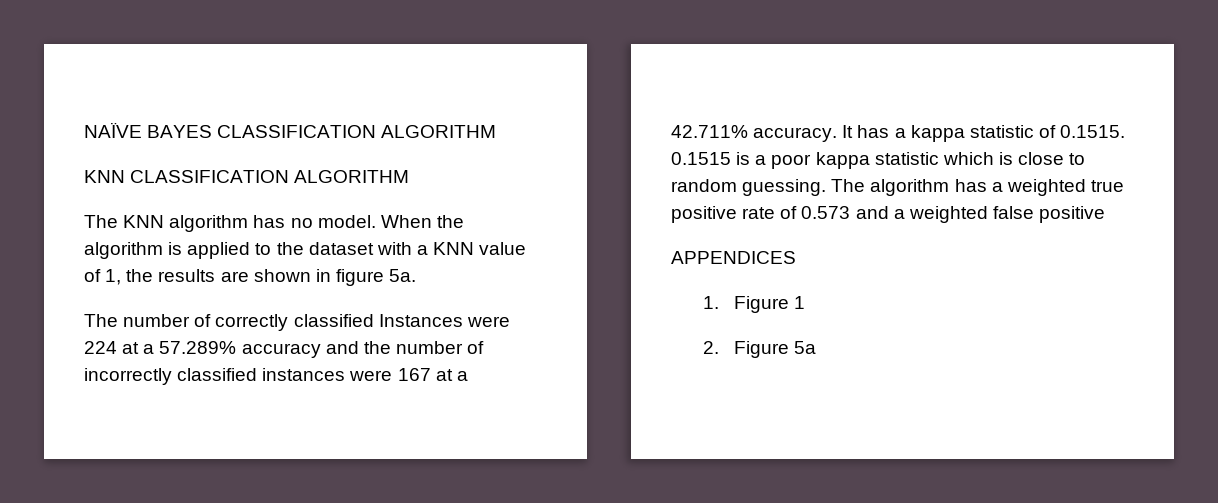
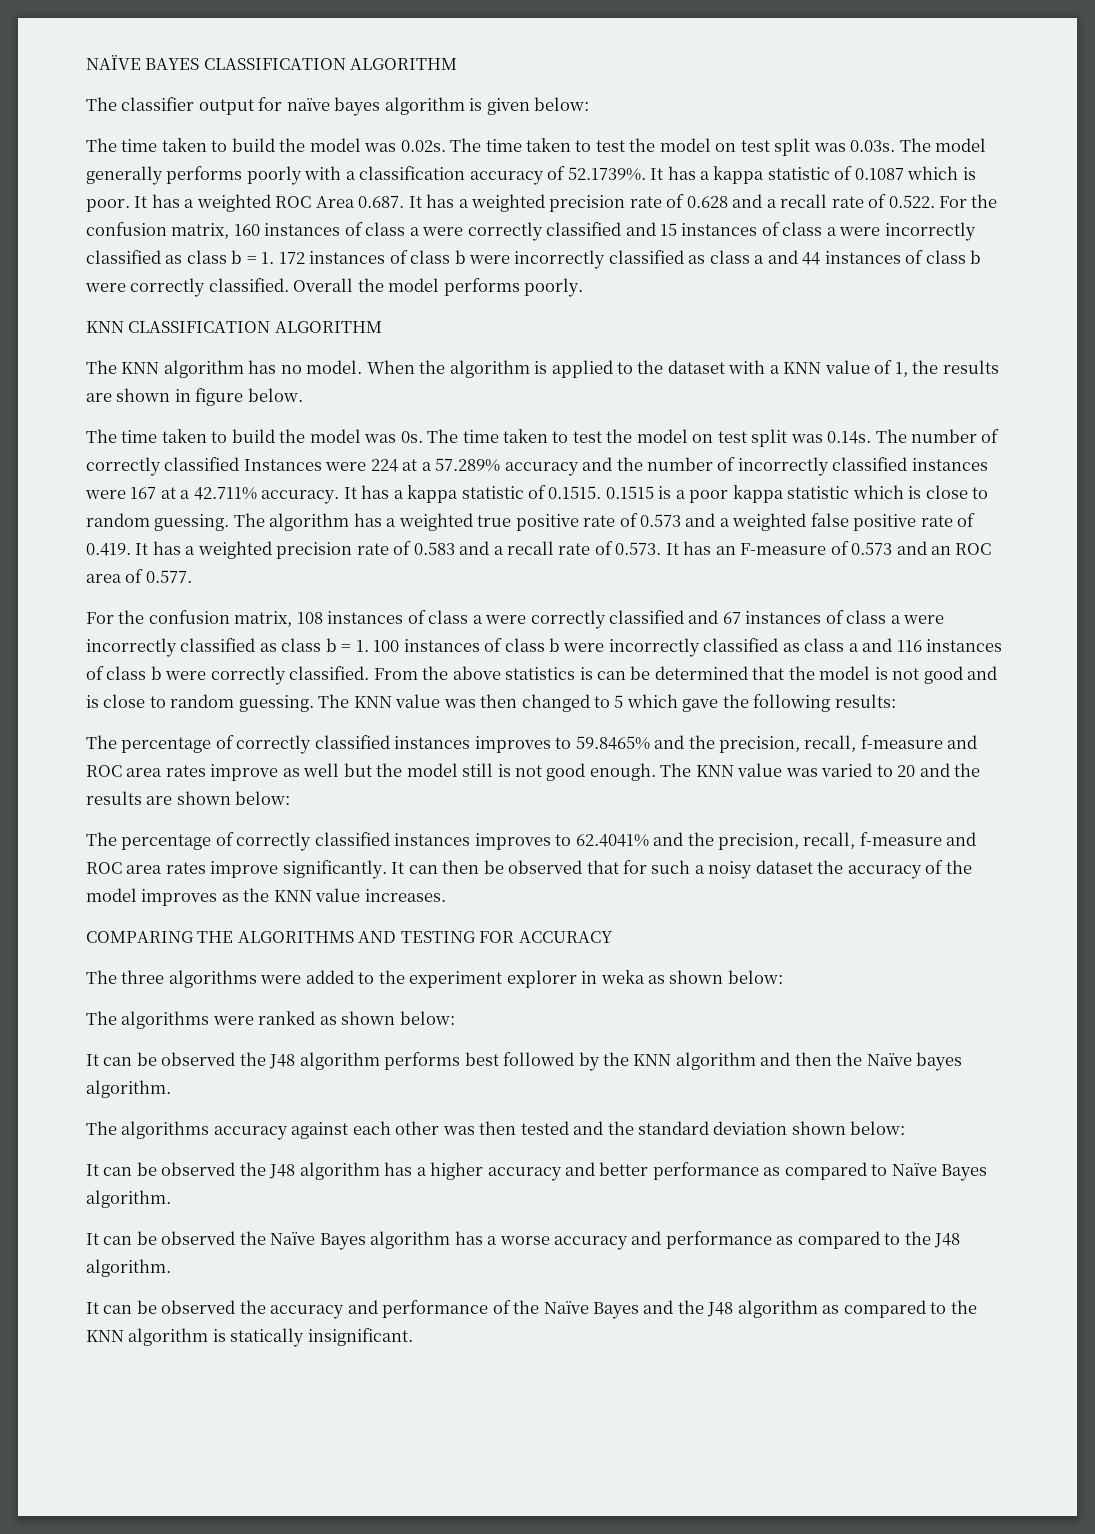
+ The classifier output for naïve bayes algorithm is given below:
+ The time taken to build the model was 0.02s. The time taken to test the model on test split was 0.03s. The model generally performs poorly with a classification accuracy of 52.1739%. It has a kappa statistic of 0.1087 which is poor. It has a weighted ROC Area 0.687. It has a weighted precision rate of 0.628 and a recall rate of 0.522. For the confusion matrix, 160 instances of class a were correctly classified and 15 instances of class a were incorrectly classified as class b = 1. 172 instances of class b were incorrectly classified as class a and 44 instances of class b were correctly classified. Overall the model performs poorly.
- When the algorithm is applied to the dataset with a KNN value of 1, the results are shown in figure 5a.
- The number of correctly classified Instances were 224 at a 57.289% accuracy and the number of incorrectly classified instances were 167 at a 42.711% accuracy.
+ When the algorithm is applied to the dataset with a KNN value of 1, the results are shown in figure below.
+ The time taken to build the model was 0s. The time taken to test the model on test split was 0.14s. The number of correctly classified Instances were 224 at a 57.289% accuracy and the number of incorrectly classified instances were 167 at a 42.711% accuracy.
- The algorithm has a weighted true positive rate of 0.573 and a weighted false positive
- APPENDICES
- 1. Figure 1
- 2. Figure 5a
+ The algorithm has a weighted true positive rate of 0.573 and a weighted false positive rate of 0.419. It has a weighted precision rate of 0.583 and a recall rate of 0.573. It has an F-measure of 0.573 and an ROC area of 0.577.
+ For the confusion matrix, 108 instances of class a were correctly classified and 67 instances of class a were incorrectly classified as class b = 1. 100 instances of class b were incorrectly classified as class a and 116 instances of class b were correctly classified. From the above statistics is can be determined that the model is not good and is close to random guessing. The KNN value was then changed to 5 which gave the following results:
+ The percentage of correctly classified instances improves to 59.8465% and the precision, recall, f-measure and ROC area rates improve as well but the model still is not good enough. The KNN value was varied to 20 and the results are shown below:
+ The percentage of correctly classified instances improves to 62.4041% and the precision, recall, f-measure and ROC area rates improve significantly. It can then be observed that for such a noisy dataset the accuracy of the model improves as the KNN value increases.
+ COMPARING THE ALGORITHMS AND TESTING FOR ACCURACY
+ The three algorithms were added to the experiment explorer in weka as shown below:
+ The algorithms were ranked as shown below:
+ It can be observed the J48 algorithm performs best followed by the KNN algorithm and then the Naïve bayes algorithm.
+ The algorithms accuracy against each other was then tested and the standard deviation shown below:
+ It can be observed the J48 algorithm has a higher accuracy and better performance as compared to Naïve Bayes algorithm.
+ It can be observed the Naïve Bayes algorithm has a worse accuracy and performance as compared to the J48 algorithm.
+ It can be observed the accuracy and performance of the Naïve Bayes and the J48 algorithm as compared to the KNN algorithm is statically insignificant.

